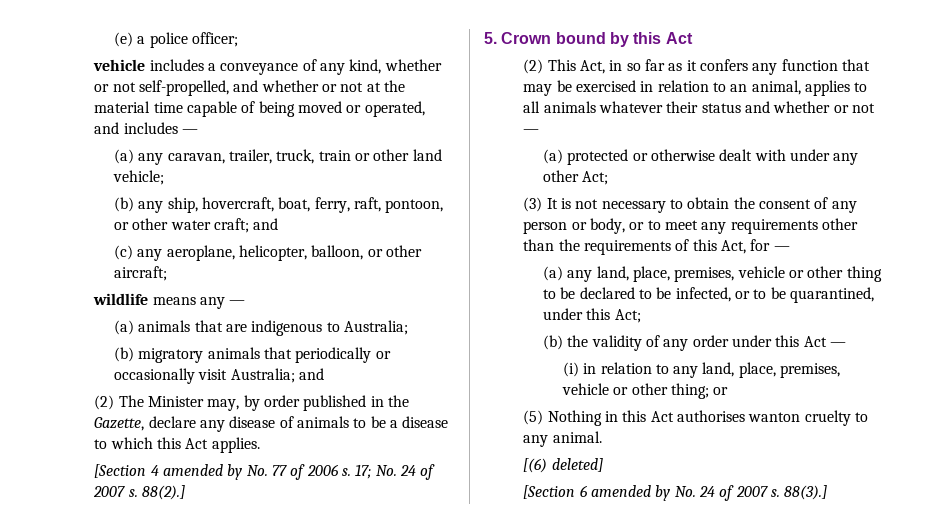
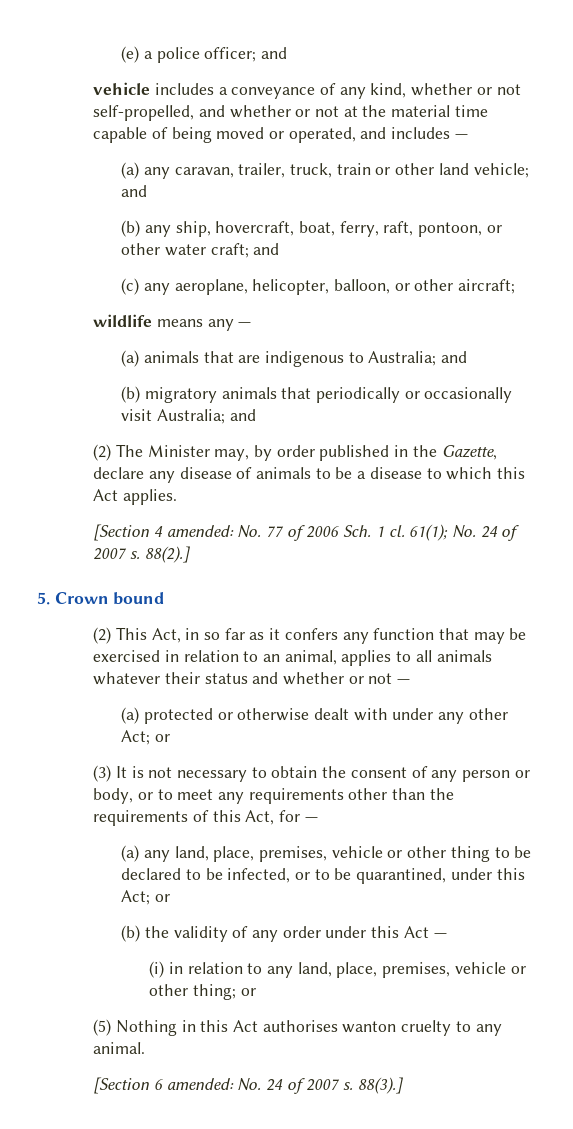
- (e) a police officer;
+ (e) a police officer; and
- (a) any caravan, trailer, truck, train or other land vehicle;
+ (a) any caravan, trailer, truck, train or other land vehicle; and
- (a) animals that are indigenous to Australia;
+ (a) animals that are indigenous to Australia; and
- [Section 4 amended by No. 77 of 2006 s. 17; No. 24 of 2007 s.
+ [Section 4 amended: No. 77 of 2006 Sch. 1 cl. 61(1); No. 24 of 2007 s.
- 5. Crown bound by this Act
+ 5. Crown bound
- (a) protected or otherwise dealt with under any other Act;
+ (a) protected or otherwise dealt with under any other Act; or
- (a) any land, place, premises, vehicle or other thing to be declared to be infected, or to be quarantined, under this Act;
+ (a) any land, place, premises, vehicle or other thing to be declared to be infected, or to be quarantined, under this Act; or
- [(6) deleted]
- [Section 6 amended by No. 24 of 2007 s.
+ [Section 6 amended: No. 24 of 2007 s.

